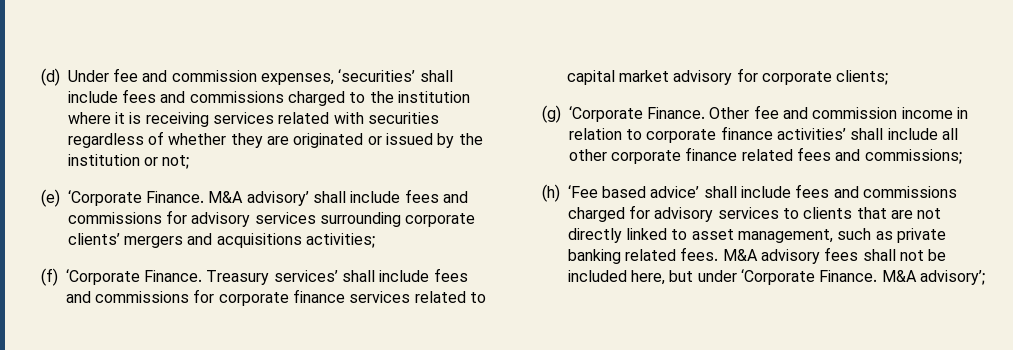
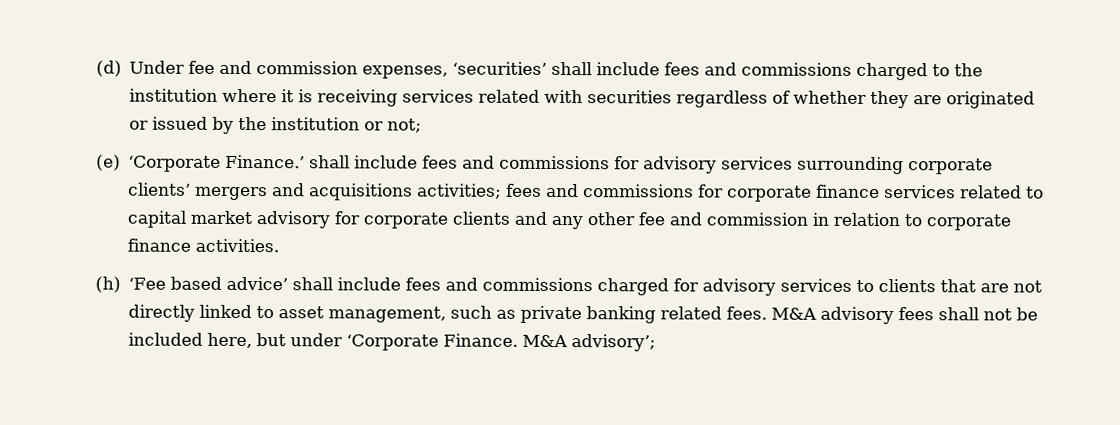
- (e) ‘Corporate Finance. M&A advisory’ shall include fees and commissions for advisory services surrounding corporate clients’ mergers and acquisitions activities;
- (f) ‘Corporate Finance. Treasury services’ shall include fees and commissions for corporate finance services related to capital market advisory for corporate clients;
- (g) ‘Corporate Finance. Other fee and commission income in relation to corporate finance activities’ shall include all other corporate finance related fees and commissions;
+ (e) ‘Corporate Finance.’ shall include fees and commissions for advisory services surrounding corporate clients’ mergers and acquisitions activities; fees and commissions for corporate finance services related to capital market advisory for corporate clients and any other fee and commission in relation to corporate finance activities.

